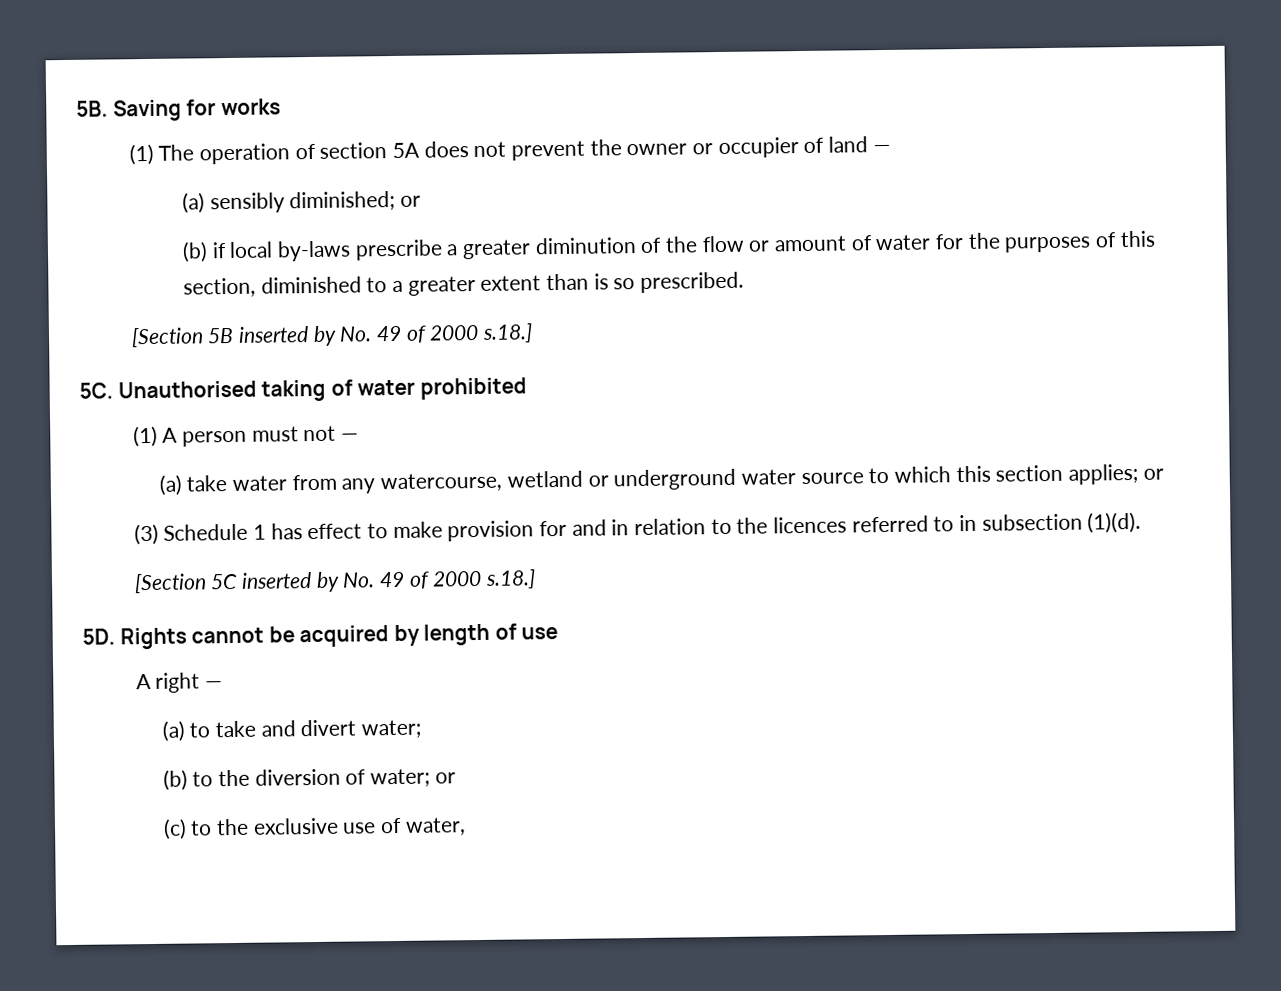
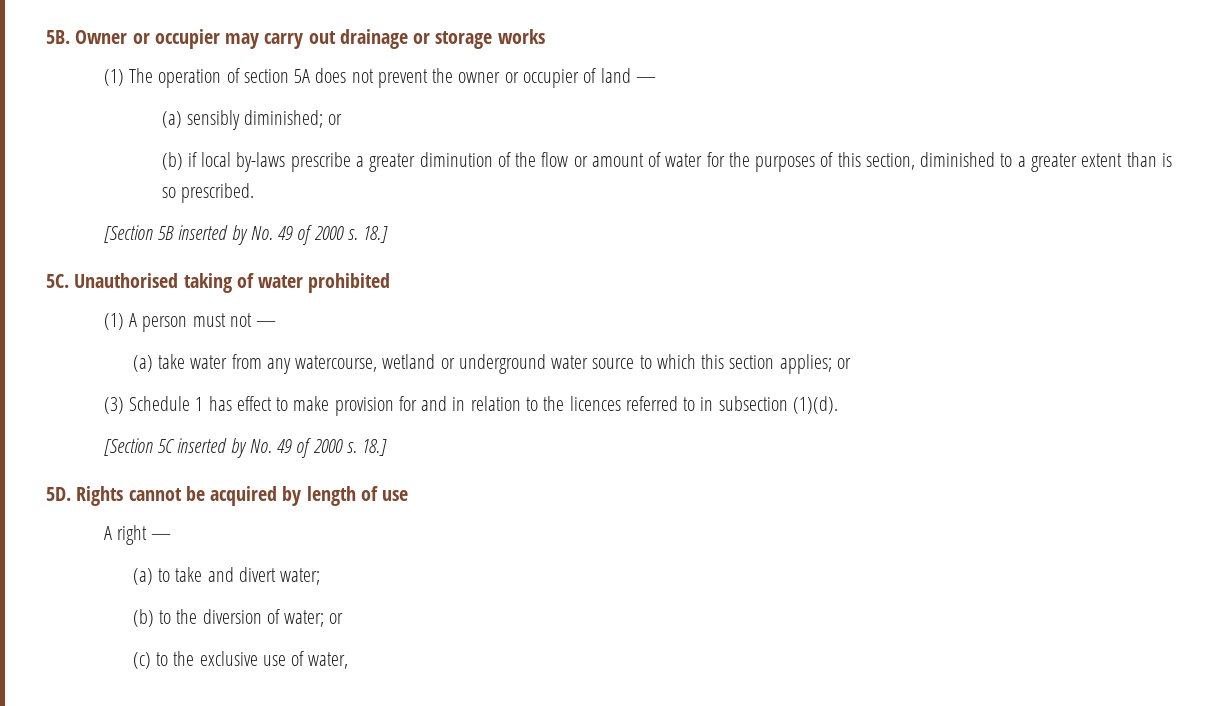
- Saving for works
+ Owner or occupier may carry out drainage or storage works
- [Section 5B inserted by No. 49 of 2000 s.18.]
+ [Section 5B inserted by No. 49 of 2000 s. 18.]
- [Section 5C inserted by No. 49 of 2000 s.18.]
+ [Section 5C inserted by No. 49 of 2000 s. 18.]

